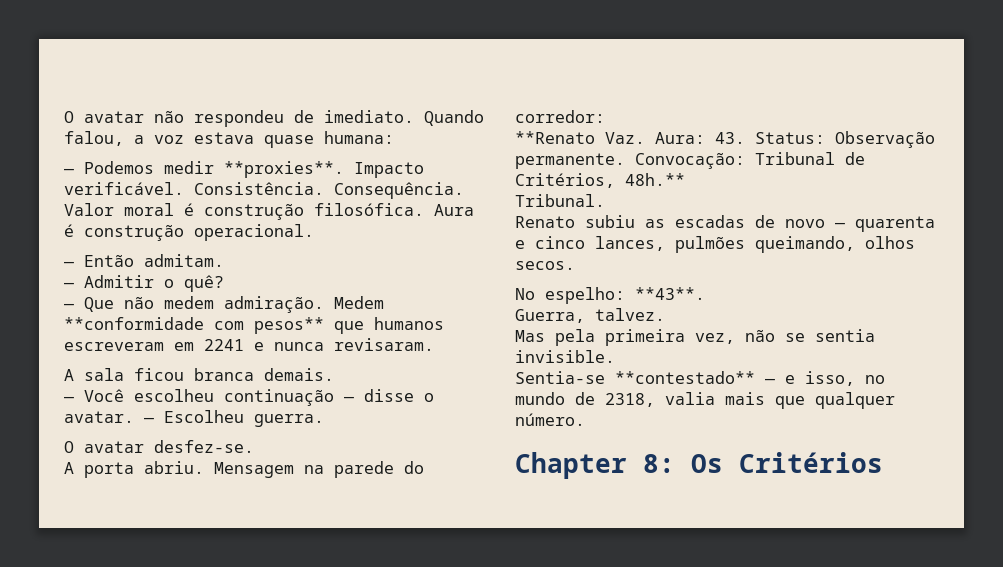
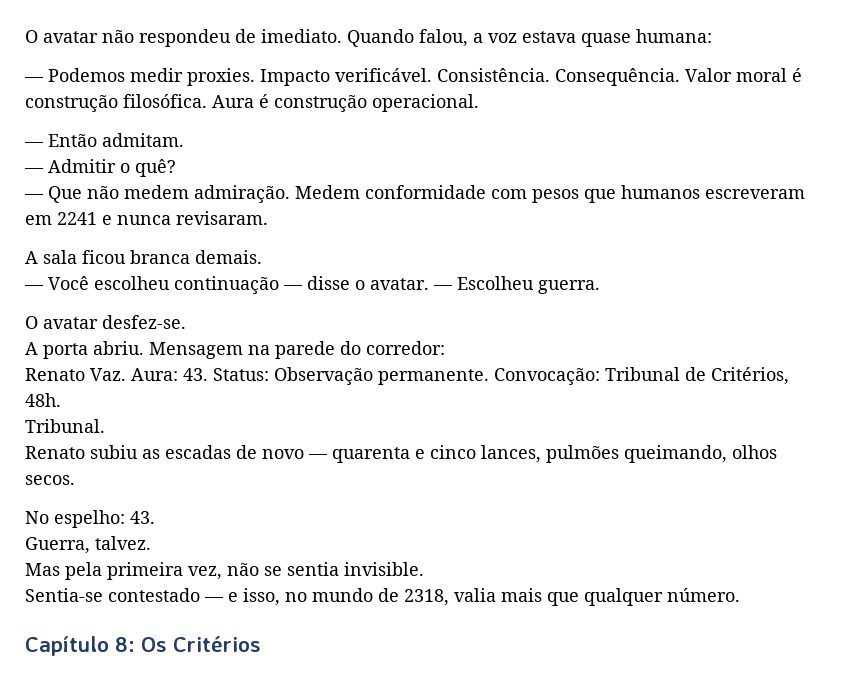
- — Podemos medir **proxies**.
+ — Podemos medir proxies.
- Medem **conformidade com pesos** que humanos escreveram em 2241 e nunca revisaram.
+ Medem conformidade com pesos que humanos escreveram em 2241 e nunca revisaram.
- **Renato Vaz. Aura: 43. Status: Observação permanente.
+ Renato Vaz. Aura: 43. Status: Observação permanente.
- Convocação: Tribunal de Critérios, 48h.**
+ Convocação: Tribunal de Critérios, 48h.
- No espelho: **43**.
+ No espelho: 43.
- Sentia-se **contestado** — e isso, no mundo de 2318, valia mais que qualquer número.
+ Sentia-se contestado — e isso, no mundo de 2318, valia mais que qualquer número.
- Chapter 8: Os Critérios
+ Capítulo 8: Os Critérios

